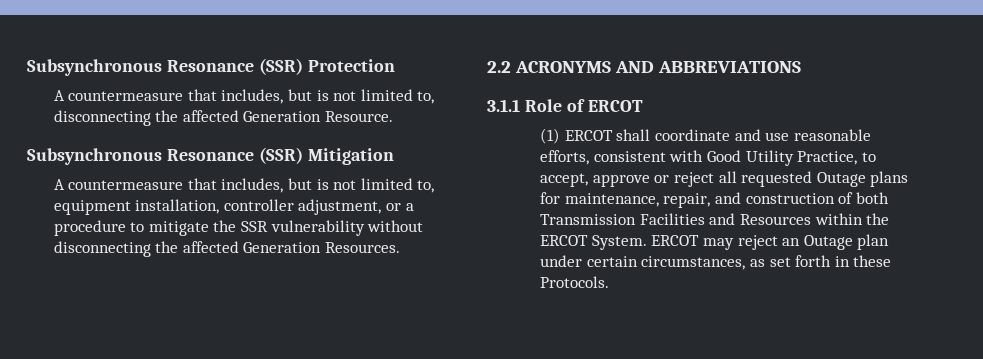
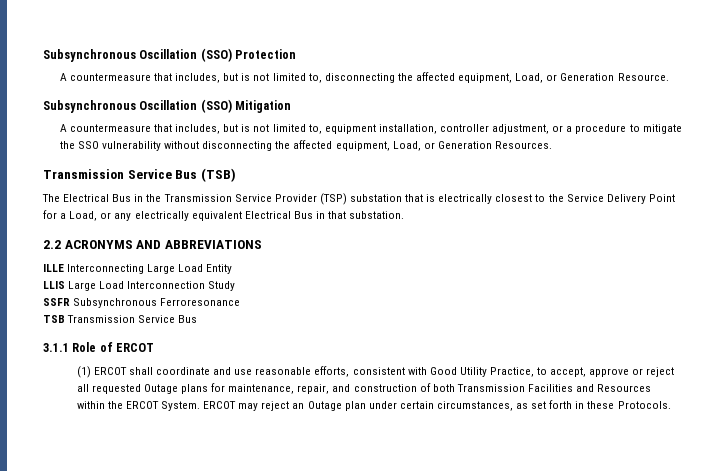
- Subsynchronous Resonance (SSR) Protection
+ Subsynchronous Oscillation (SSO) Protection
- A countermeasure that includes, but is not limited to, disconnecting the affected Generation Resource.
+ A countermeasure that includes, but is not limited to, disconnecting the affected equipment, Load, or Generation Resource.
- Subsynchronous Resonance (SSR) Mitigation
+ Subsynchronous Oscillation (SSO) Mitigation
- A countermeasure that includes, but is not limited to, equipment installation, controller adjustment, or a procedure to mitigate the SSR vulnerability without disconnecting the affected Generation Resources.
+ A countermeasure that includes, but is not limited to, equipment installation, controller adjustment, or a procedure to mitigate the SSO vulnerability without disconnecting the affected equipment, Load, or Generation Resources.
+ Transmission Service Bus (TSB)
+ The Electrical Bus in the Transmission Service Provider (TSP) substation that is electrically closest to the Service Delivery Point for a Load, or any electrically equivalent Electrical Bus in that substation.
  2.2 ACRONYMS AND ABBREVIATIONS
+ ILLE Interconnecting Large Load Entity
+ LLIS Large Load Interconnection Study
+ SSFR Subsynchronous Ferroresonance
+ TSB Transmission Service Bus

